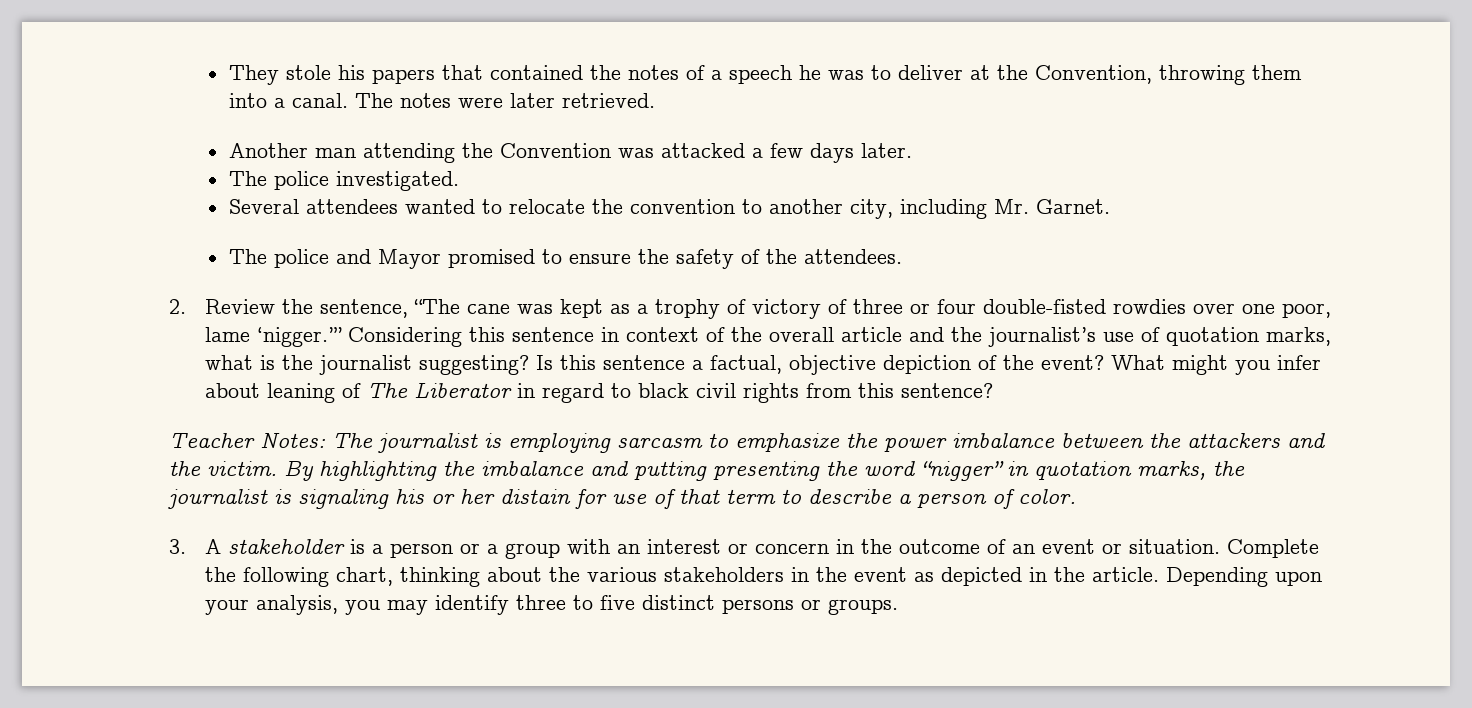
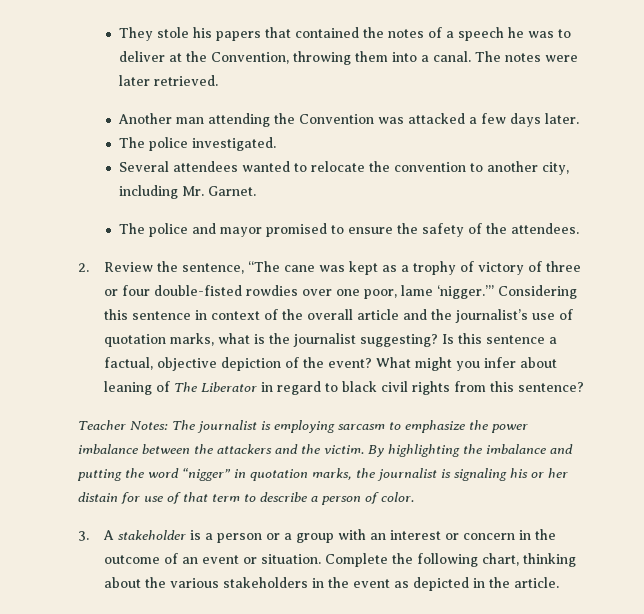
- The police and Mayor promised to ensure the safety of the attendees.
+ The police and mayor promised to ensure the safety of the attendees.
- By highlighting the imbalance and putting presenting the word “nigger” in quotation marks, the journalist is signaling his or her distain for use of that term to describe a person of color.
+ By highlighting the imbalance and putting the word “nigger” in quotation marks, the journalist is signaling his or her distain for use of that term to describe a person of color.
- Depending upon your analysis, you may identify three to five distinct persons or groups.

